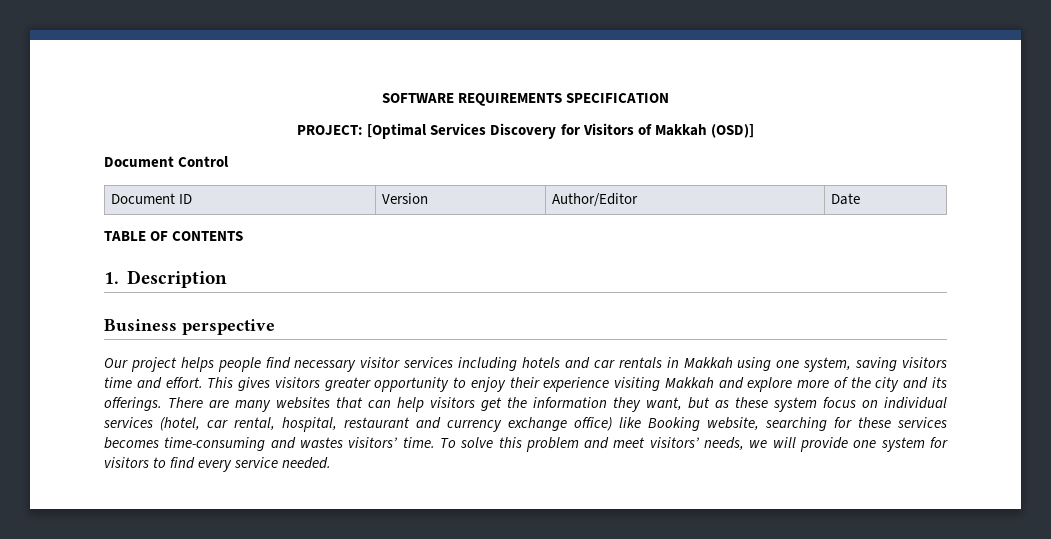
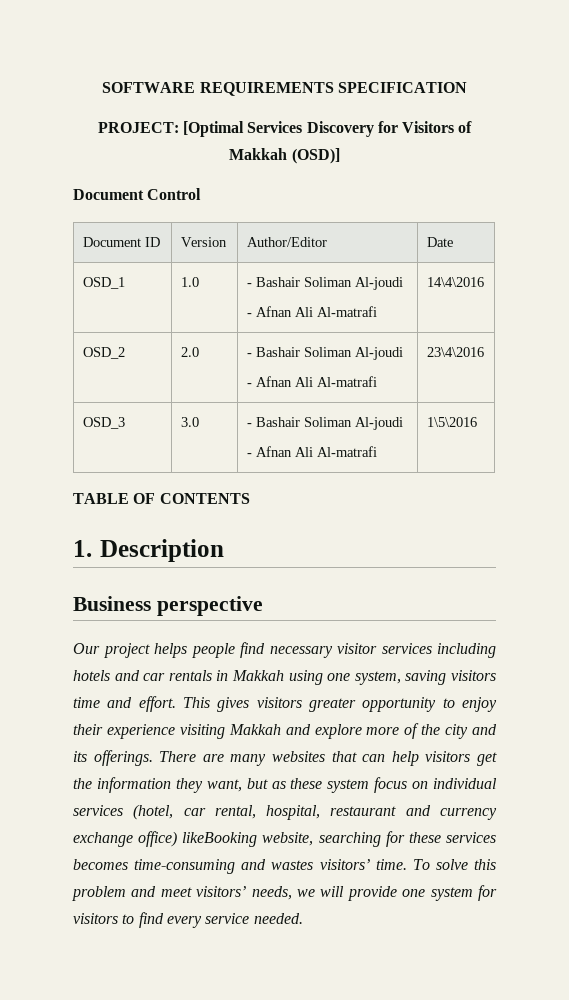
+ OSD_1 | 1.0 | - Bashair Soliman Al-joudi
+ - Afnan Ali Al-matrafi | 14\4\2016
+ OSD_2 | 2.0 | - Bashair Soliman Al-joudi
+ - Afnan Ali Al-matrafi | 23\4\2016
+ OSD_3 | 3.0 | - Bashair Soliman Al-joudi
+ - Afnan Ali Al-matrafi | 1\5\2016
- There are many websites that can help visitors get the information they want, but as these system focus on individual services (hotel, car rental, hospital, restaurant and currency exchange office) like Booking website, searching for these services becomes time-consuming and wastes visitors’ time.
+ There are many websites that can help visitors get the information they want, but as these system focus on individual services (hotel, car rental, hospital, restaurant and currency exchange office) likeBooking website, searching for these services becomes time-consuming and wastes visitors’ time.

